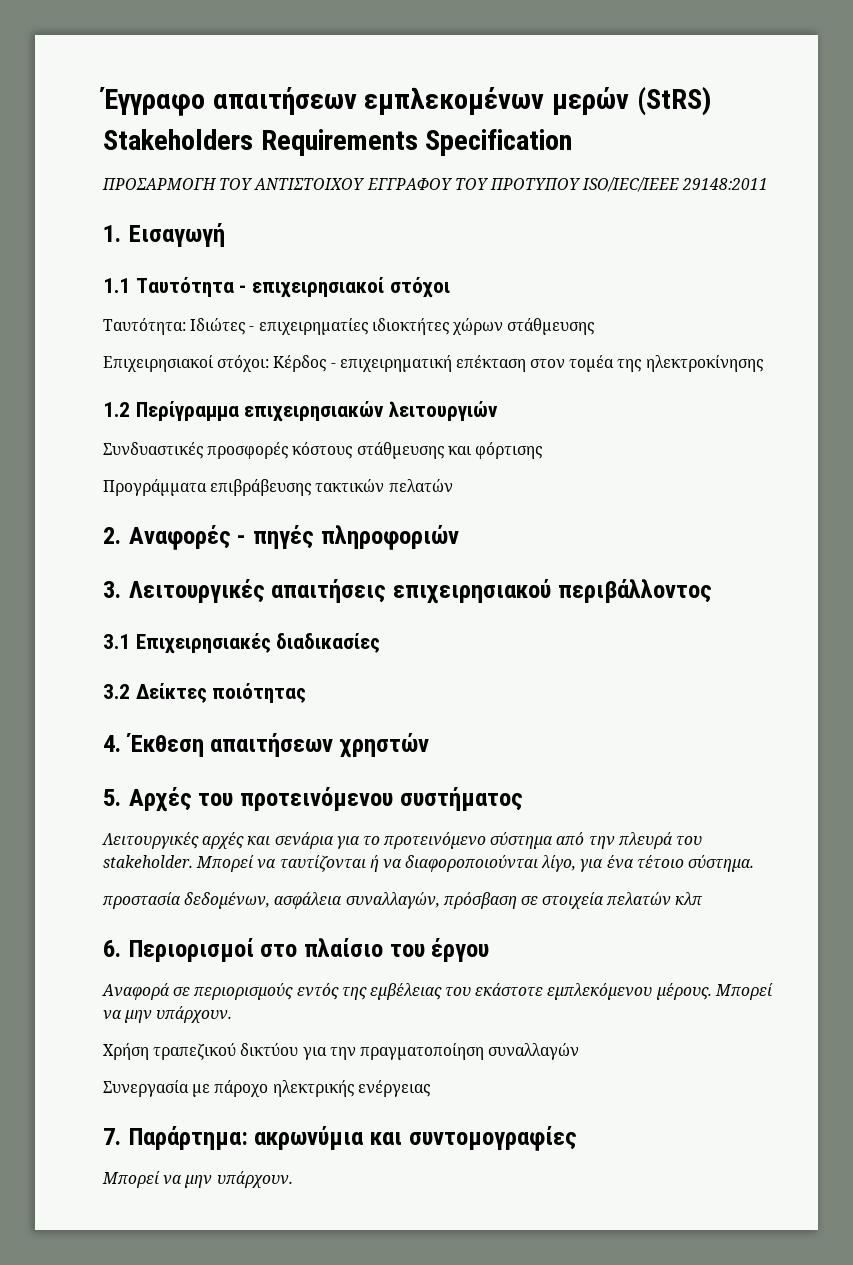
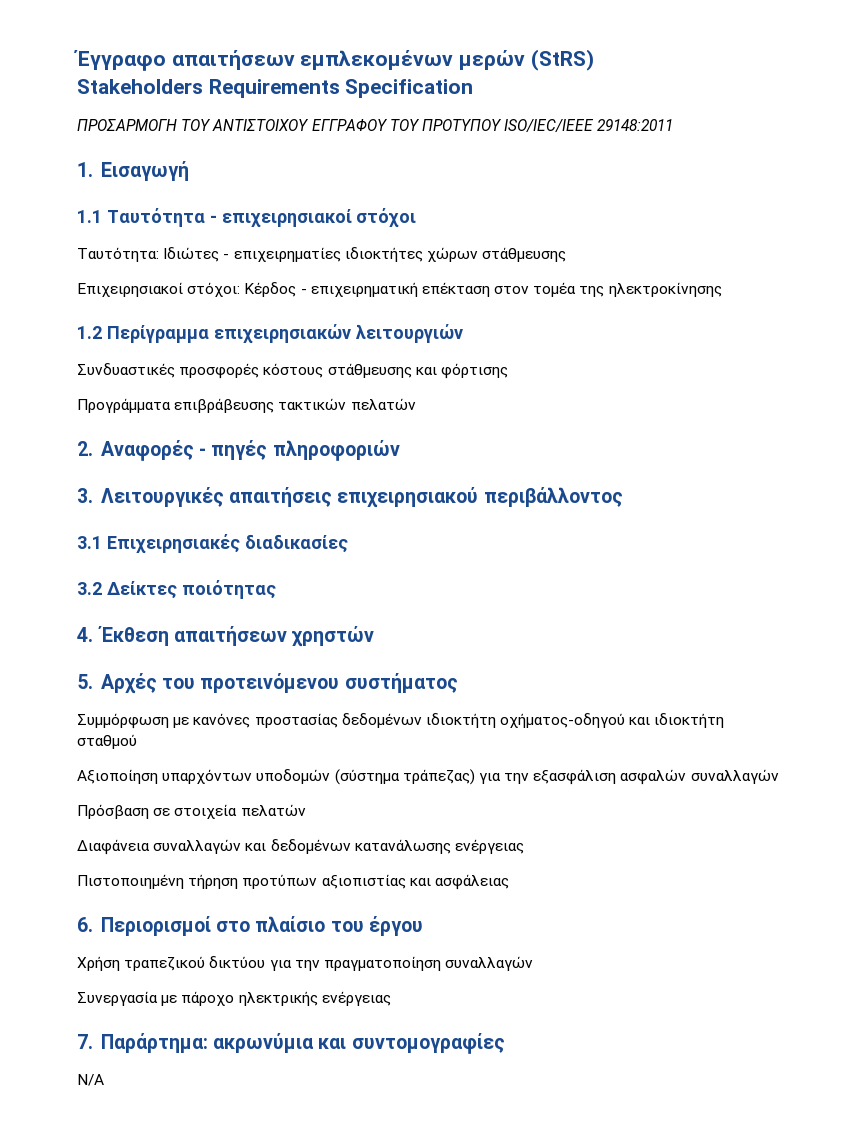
- Λειτουργικές αρχές και σενάρια για το προτεινόμενο σύστημα από την πλευρά του stakeholder. Μπορεί να ταυτίζονται ή να διαφοροποιούνται λίγο, για ένα τέτοιο σύστημα.
- προστασία δεδομένων, ασφάλεια συναλλαγών, πρόσβαση σε στοιχεία πελατών κλπ
+ Συμμόρφωση με κανόνες προστασίας δεδομένων ιδιοκτήτη οχήματος-οδηγού και ιδιοκτήτη σταθμού
+ Αξιοποίηση υπαρχόντων υποδομών (σύστημα τράπεζας) για την εξασφάλιση ασφαλών συναλλαγών
+ Πρόσβαση σε στοιχεία πελατών
+ Διαφάνεια συναλλαγών και δεδομένων κατανάλωσης ενέργειας
+ Πιστοποιημένη τήρηση προτύπων αξιοπιστίας και ασφάλειας
- Αναφορά σε περιορισμούς εντός της εμβέλειας του εκάστοτε εμπλεκόμενου μέρους. Μπορεί να μην υπάρχουν.
  7. Παράρτημα: ακρωνύμια και συντομογραφίες
- Μπορεί να μην υπάρχουν.
+ N/A

